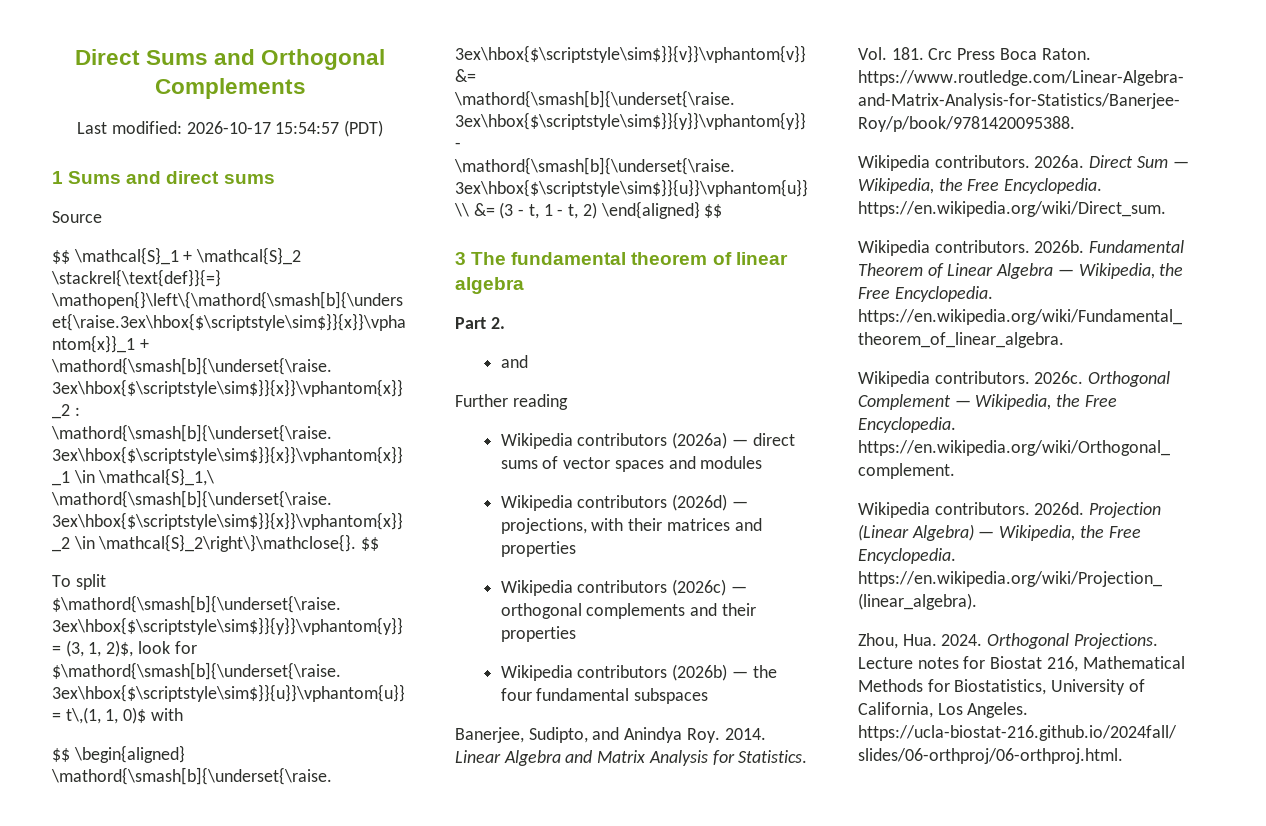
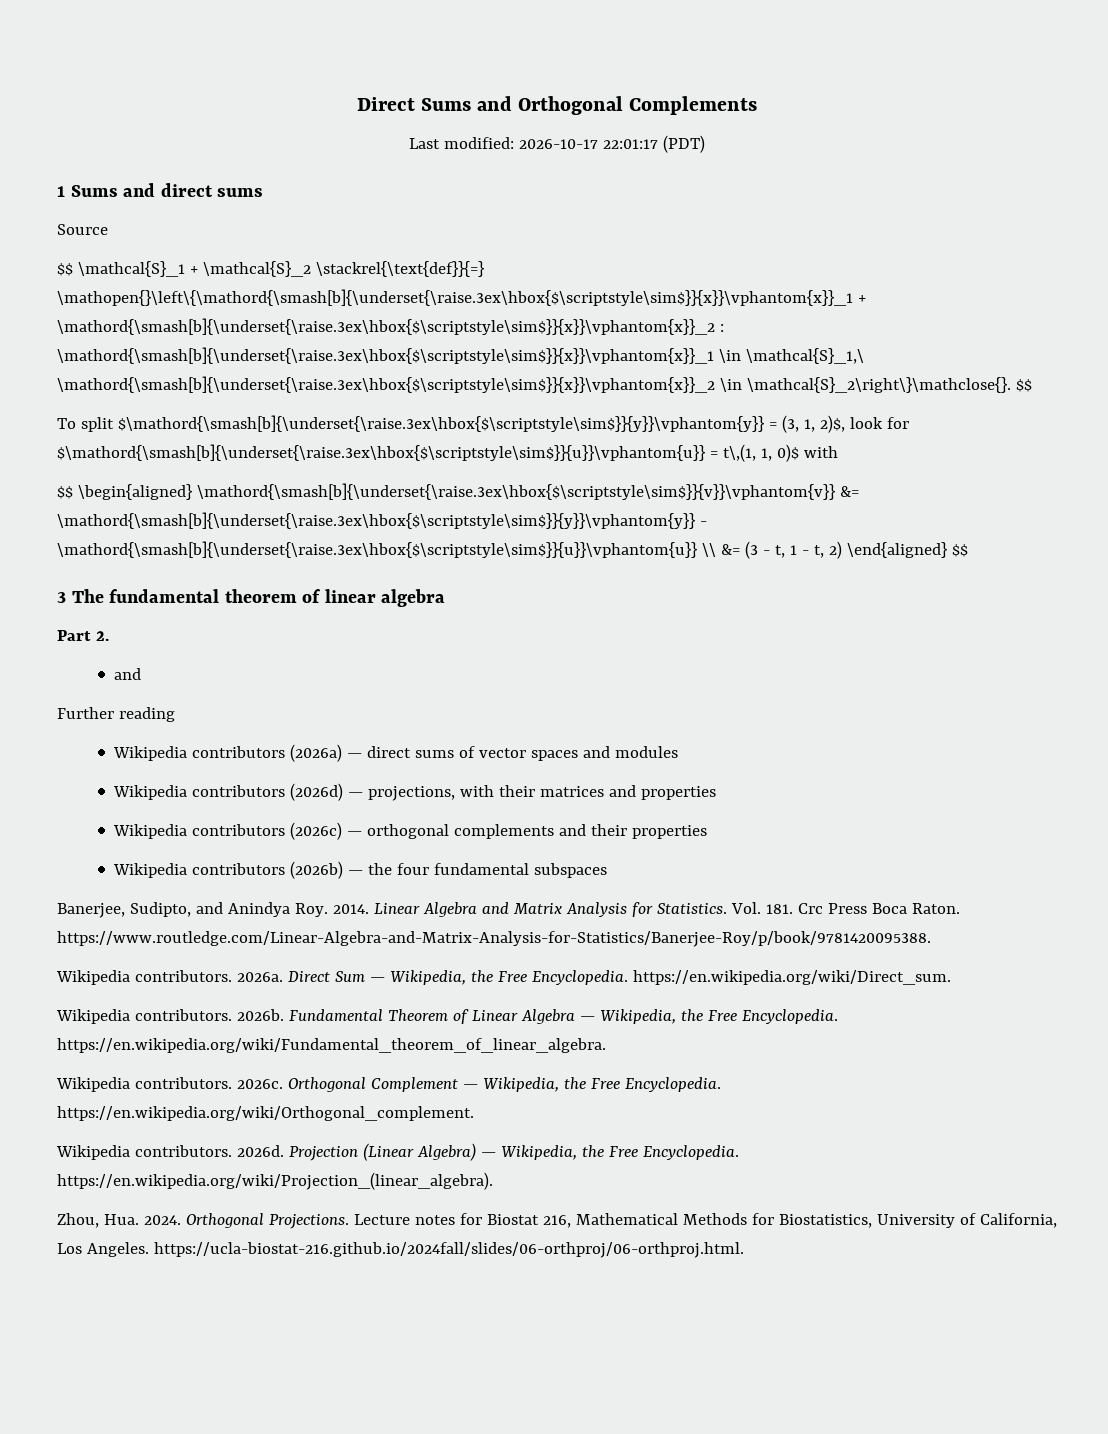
- Last modified: 2026-10-17 15:54:57 (PDT)
+ Last modified: 2026-10-17 22:01:17 (PDT)

